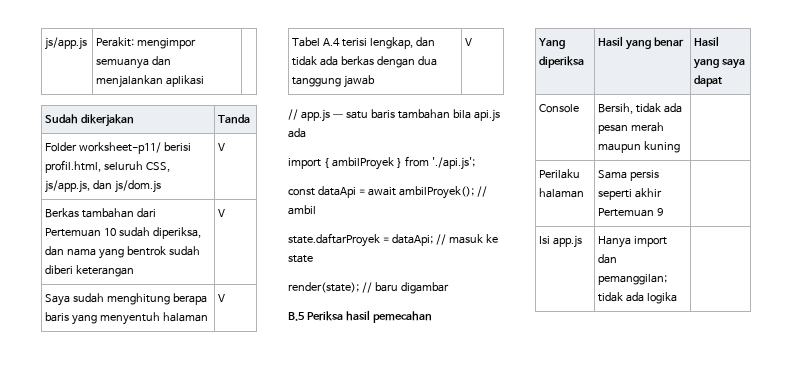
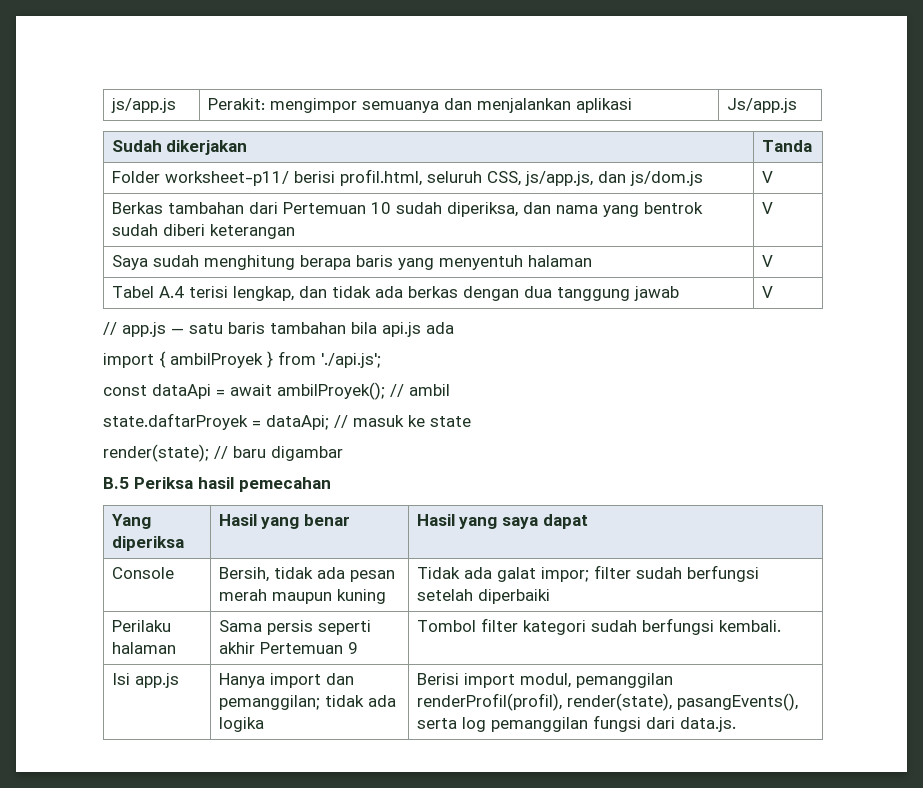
- js/app.js | Perakit: mengimpor semuanya dan menjalankan aplikasi |
+ js/app.js | Perakit: mengimpor semuanya dan menjalankan aplikasi | Js/app.js
- Console | Bersih, tidak ada pesan merah maupun kuning |
+ Console | Bersih, tidak ada pesan merah maupun kuning | Tidak ada galat impor; filter sudah berfungsi setelah diperbaiki
- Perilaku halaman | Sama persis seperti akhir Pertemuan 9 |
+ Perilaku halaman | Sama persis seperti akhir Pertemuan 9 | Tombol filter kategori sudah berfungsi kembali.
- Isi app.js | Hanya import dan pemanggilan; tidak ada logika |
+ Isi app.js | Hanya import dan pemanggilan; tidak ada logika | Berisi import modul, pemanggilan renderProfil(profil), render(state), pasangEvents(), serta log pemanggilan fungsi dari data.js.

